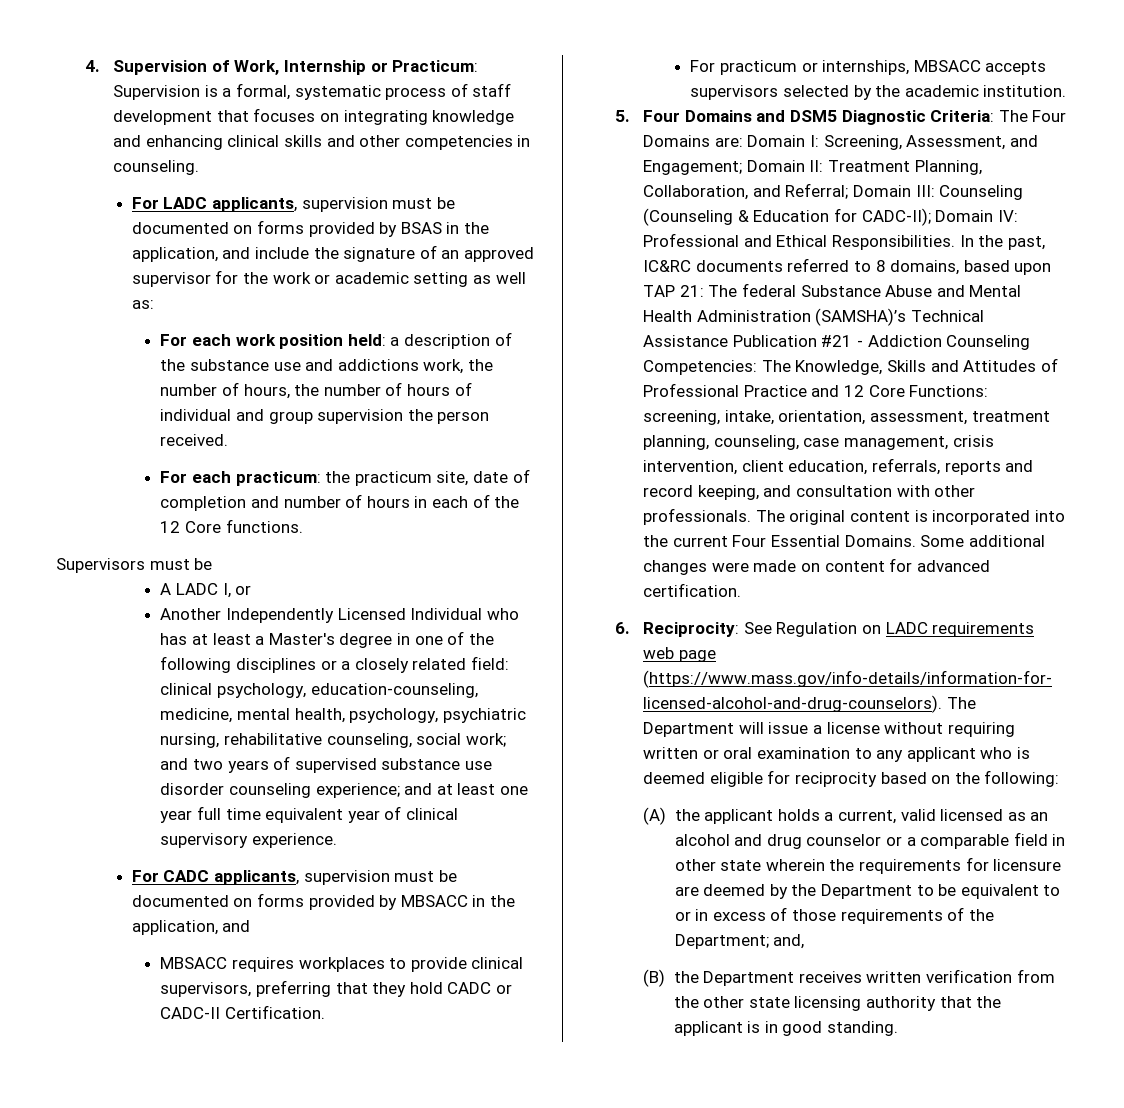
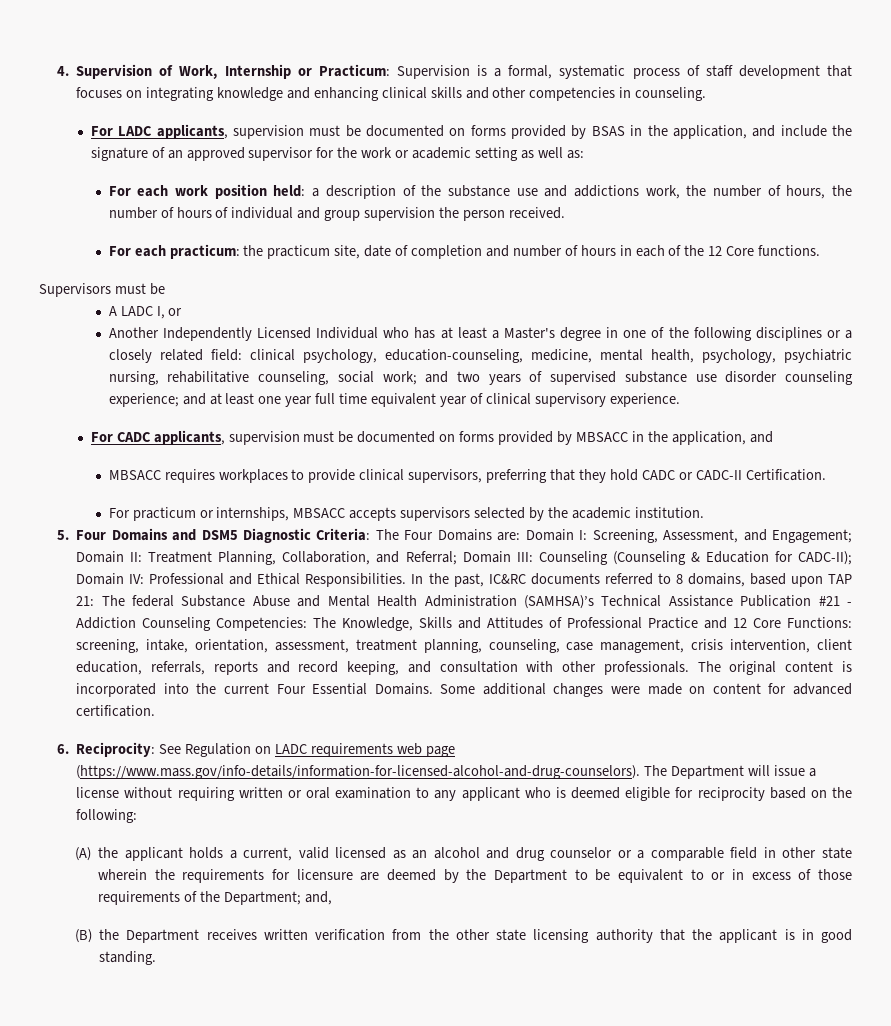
- The federal Substance Abuse and Mental Health Administration (SAMSHA)’s Technical Assistance Publication #21 - Addiction Counseling Competencies:
+ The federal Substance Abuse and Mental Health Administration (SAMHSA)’s Technical Assistance Publication #21 - Addiction Counseling Competencies:

